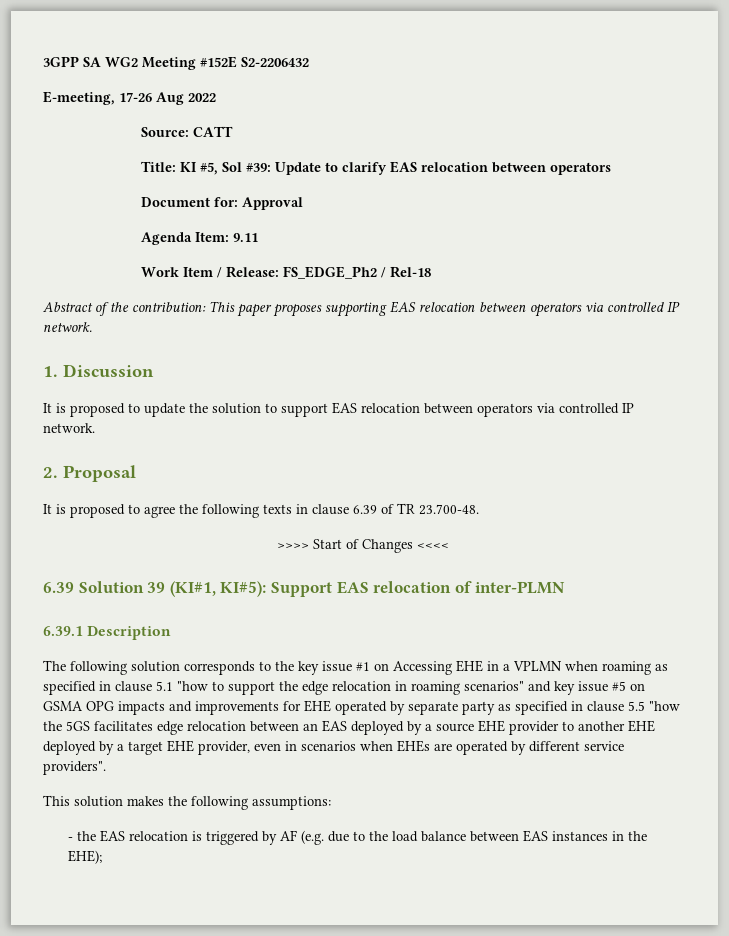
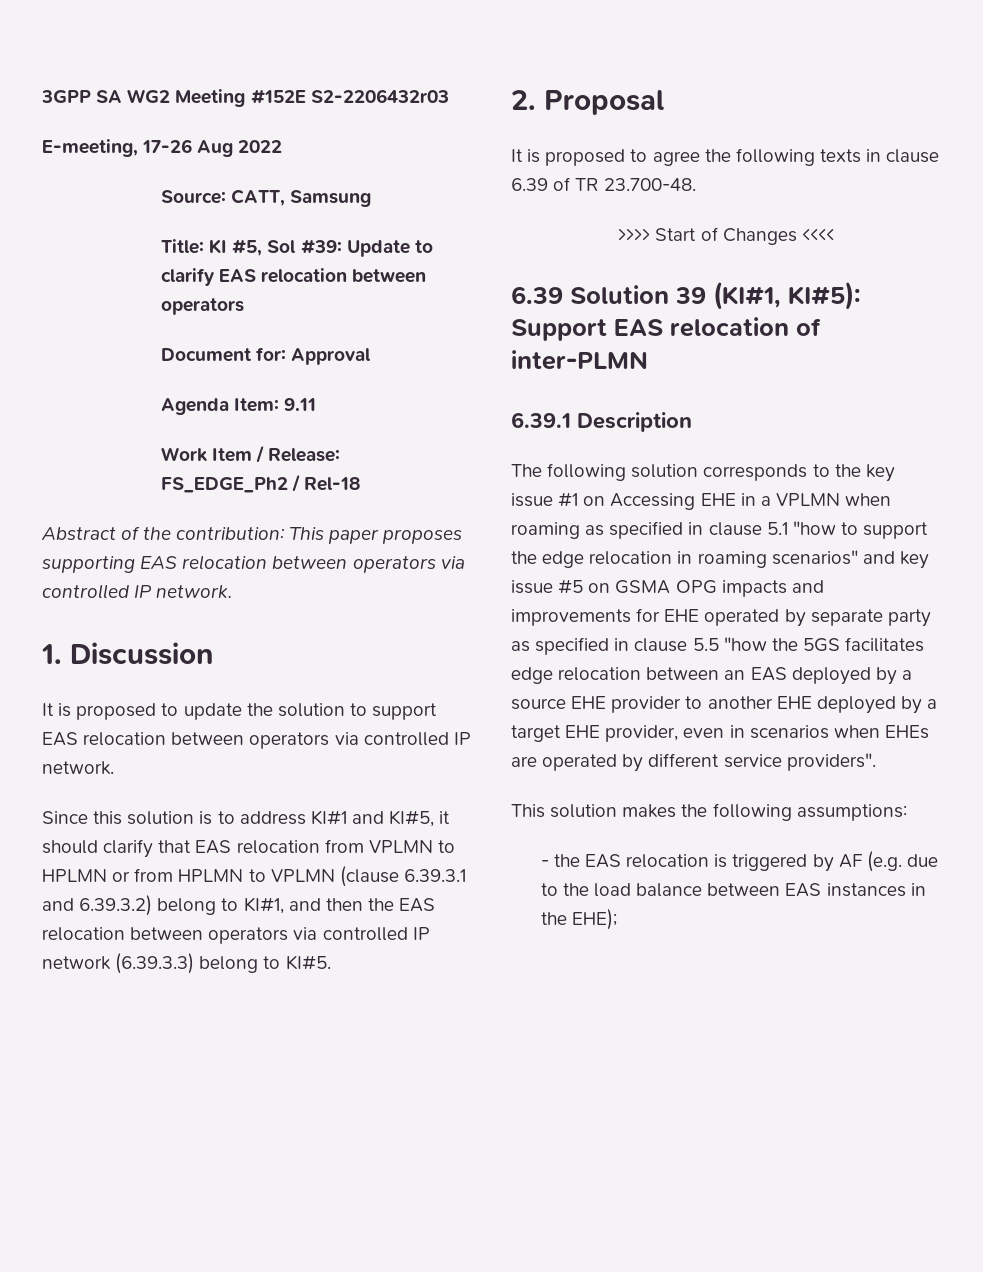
- 3GPP SA WG2 Meeting #152E S2-2206432
+ 3GPP SA WG2 Meeting #152E S2-2206432r03
- Source: CATT
+ Source: CATT, Samsung
+ Since this solution is to address KI#1 and KI#5, it should clarify that EAS relocation from VPLMN to HPLMN or from HPLMN to VPLMN (clause 6.39.3.1 and 6.39.3.2) belong to KI#1, and then the EAS relocation between operators via controlled IP network (6.39.3.3) belong to KI#5.

